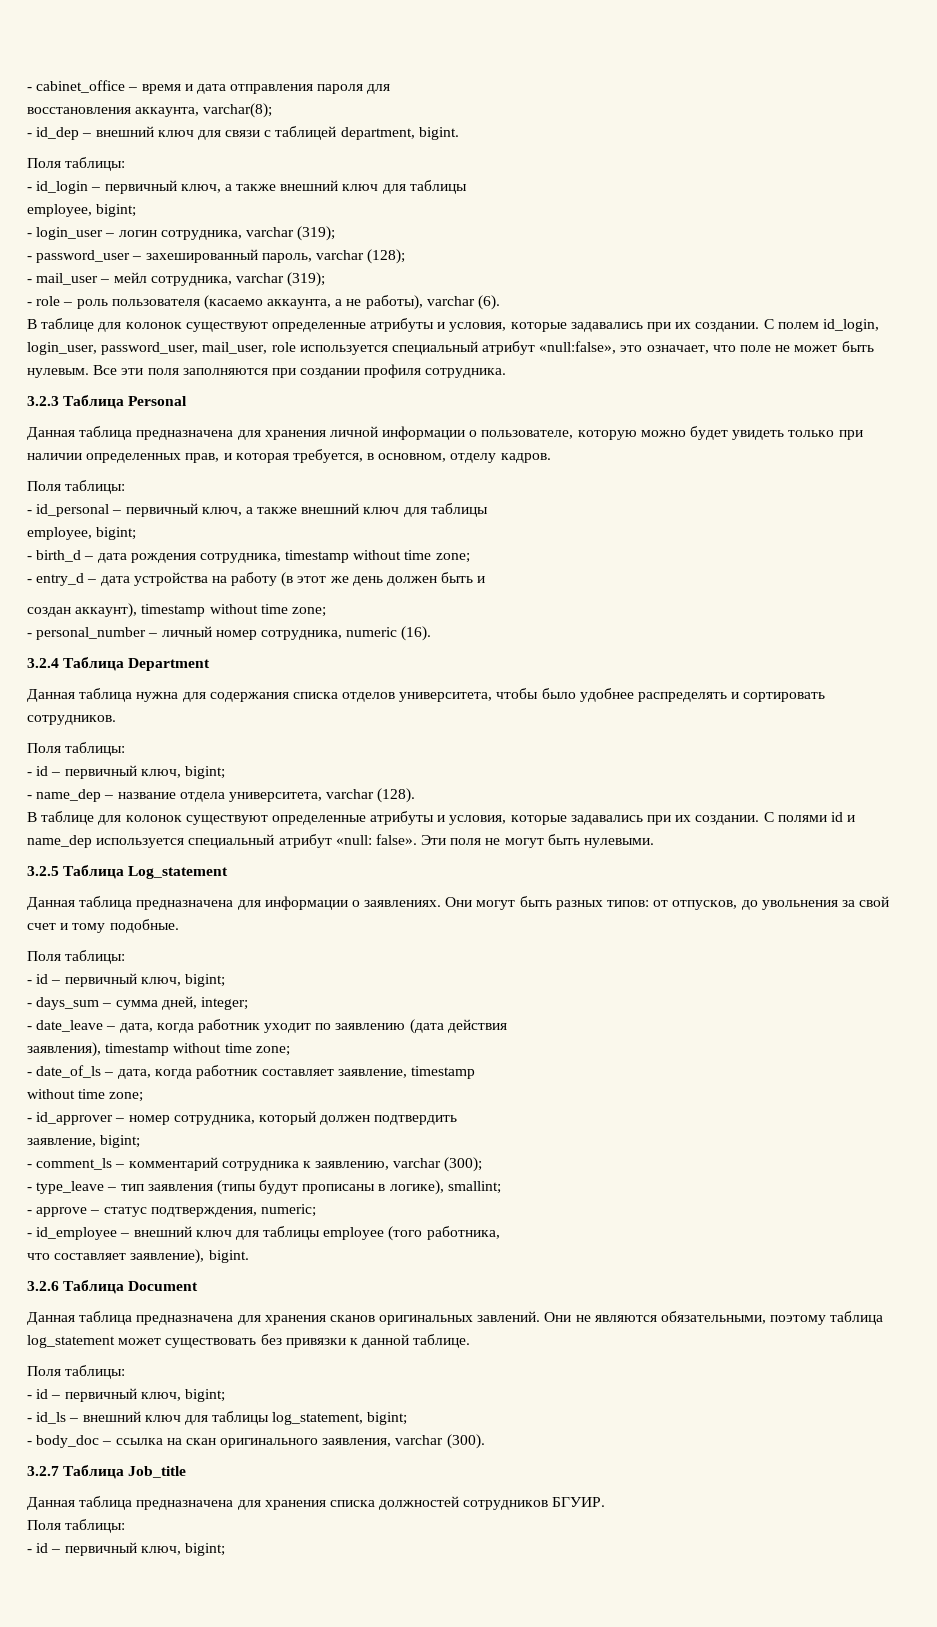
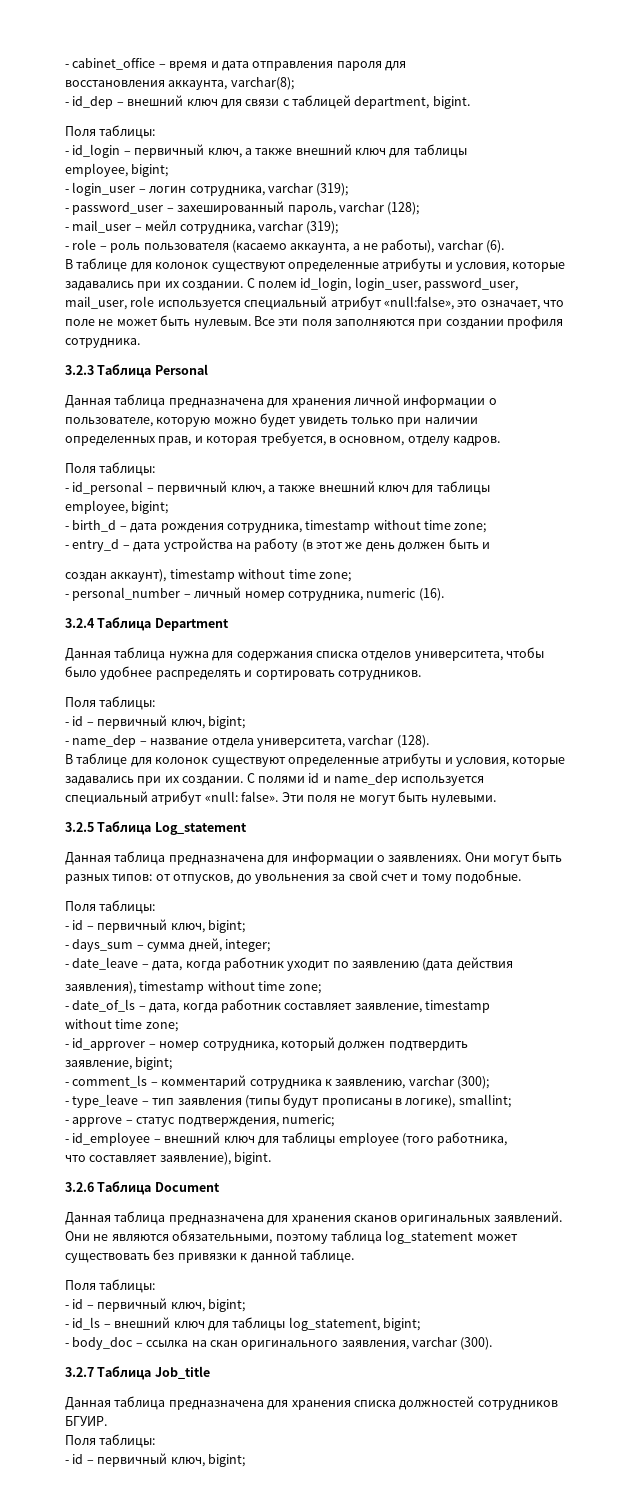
- Данная таблица предназначена для хранения сканов оригинальных завлений.
+ Данная таблица предназначена для хранения сканов оригинальных заявлений.

